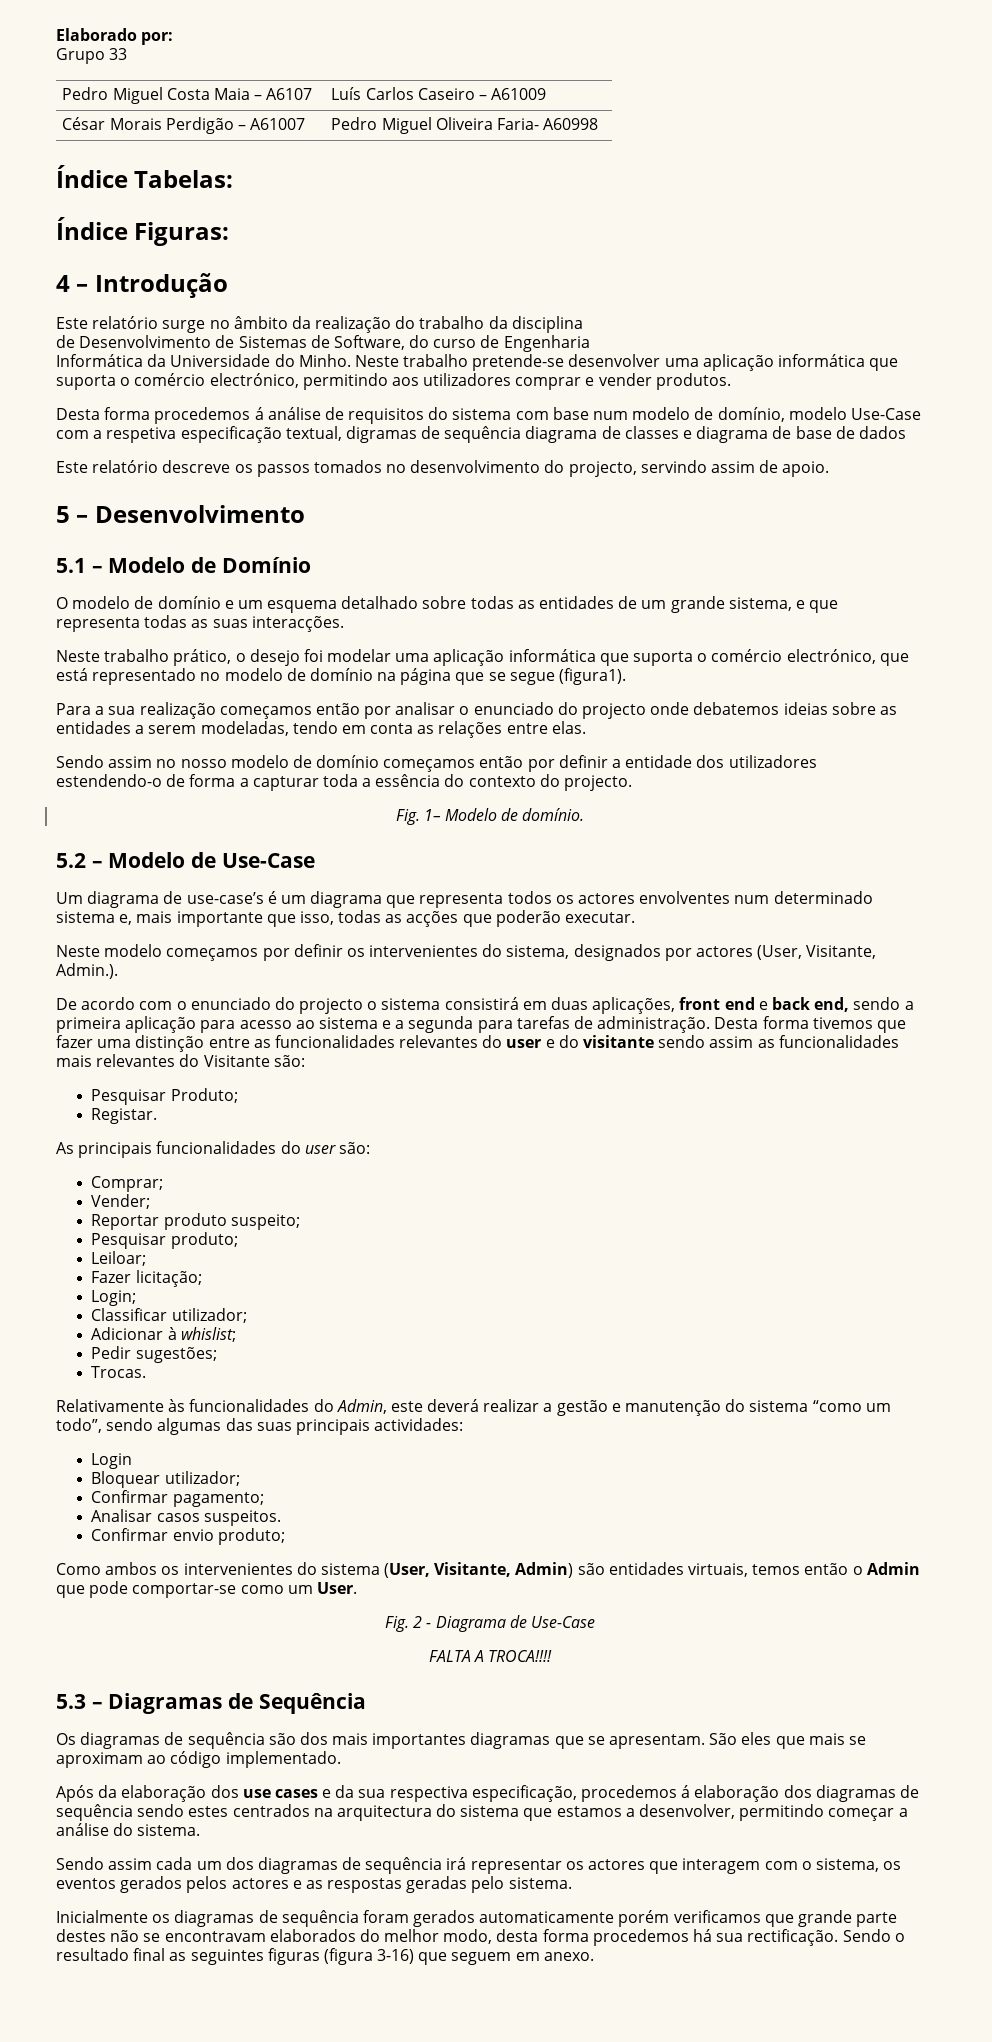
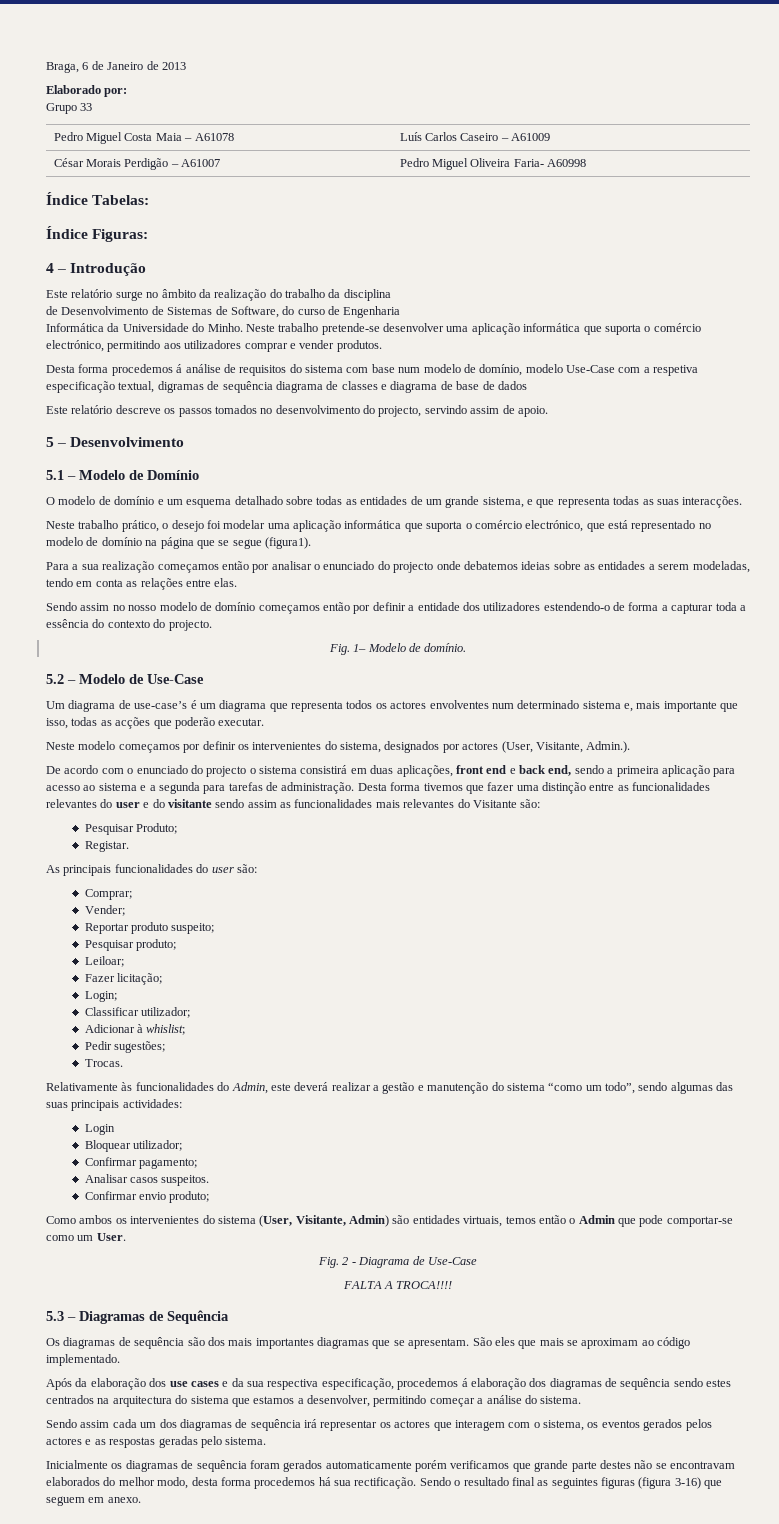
+ Braga, 6 de Janeiro de 2013
- Pedro Miguel Costa Maia – A6107 | Luís Carlos Caseiro – A61009
+ Pedro Miguel Costa Maia – A61078 | Luís Carlos Caseiro – A61009

